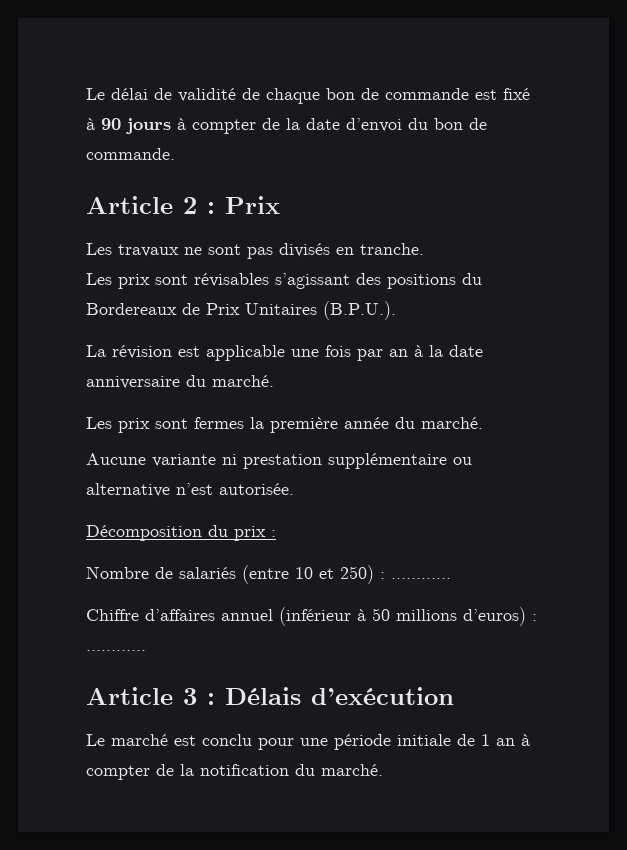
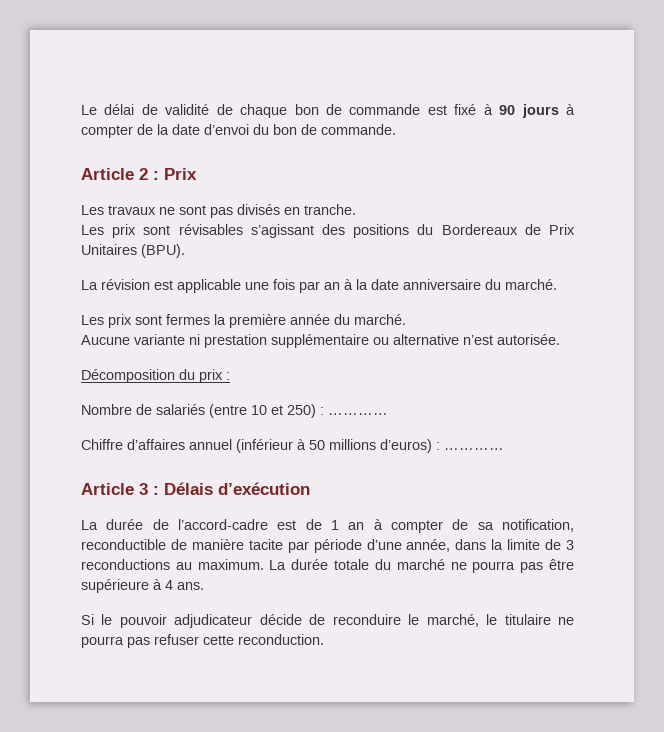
- Les prix sont révisables s’agissant des positions du Bordereaux de Prix Unitaires (B.P.U.).
+ Les prix sont révisables s’agissant des positions du Bordereaux de Prix Unitaires (BPU).
- Le marché est conclu pour une période initiale de 1 an à compter de la notification du marché.
+ La durée de l’accord-cadre est de 1 an à compter de sa notification, reconductible de manière tacite par période d’une année, dans la limite de 3 reconductions au maximum. La durée totale du marché ne pourra pas être supérieure à 4 ans.
+ Si le pouvoir adjudicateur décide de reconduire le marché, le titulaire ne pourra pas refuser cette reconduction.

